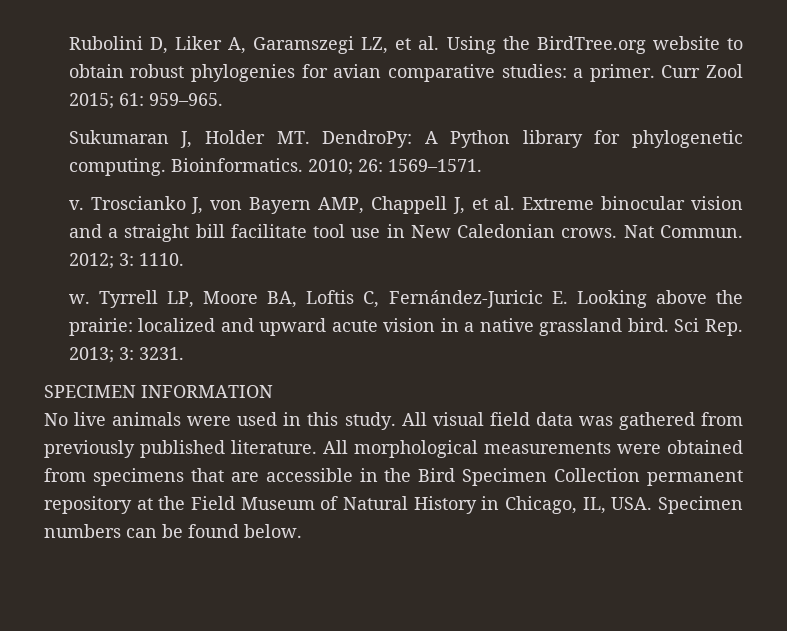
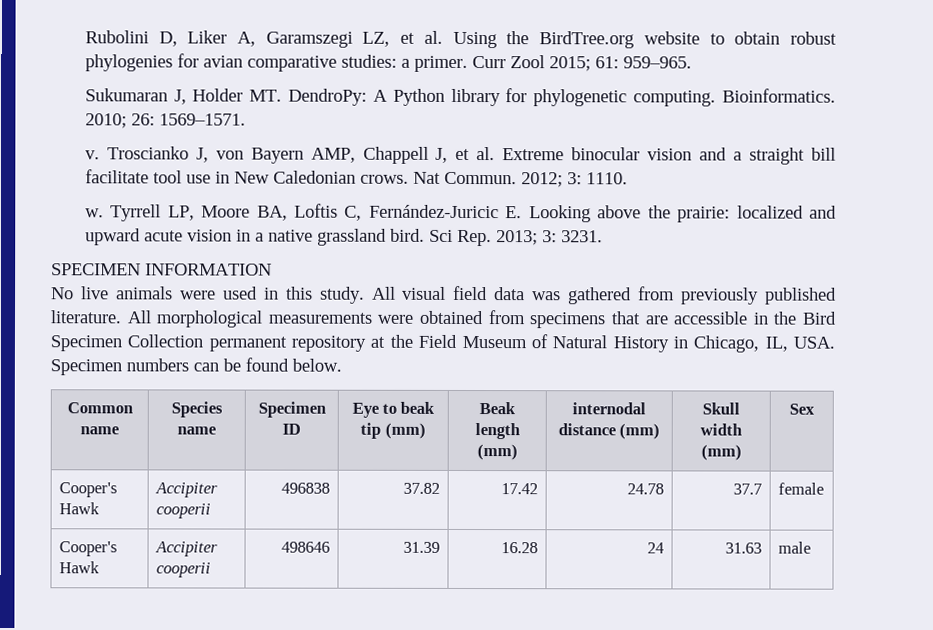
+ Common name | Species name | Specimen ID | Eye to beak tip (mm) | Beak length (mm) | internodal distance (mm) | Skull width (mm) | Sex
+ Cooper's Hawk | Accipiter cooperii | 496838 | 37.82 | 17.42 | 24.78 | 37.7 | female
+ Cooper's Hawk | Accipiter cooperii | 498646 | 31.39 | 16.28 | 24 | 31.63 | male

